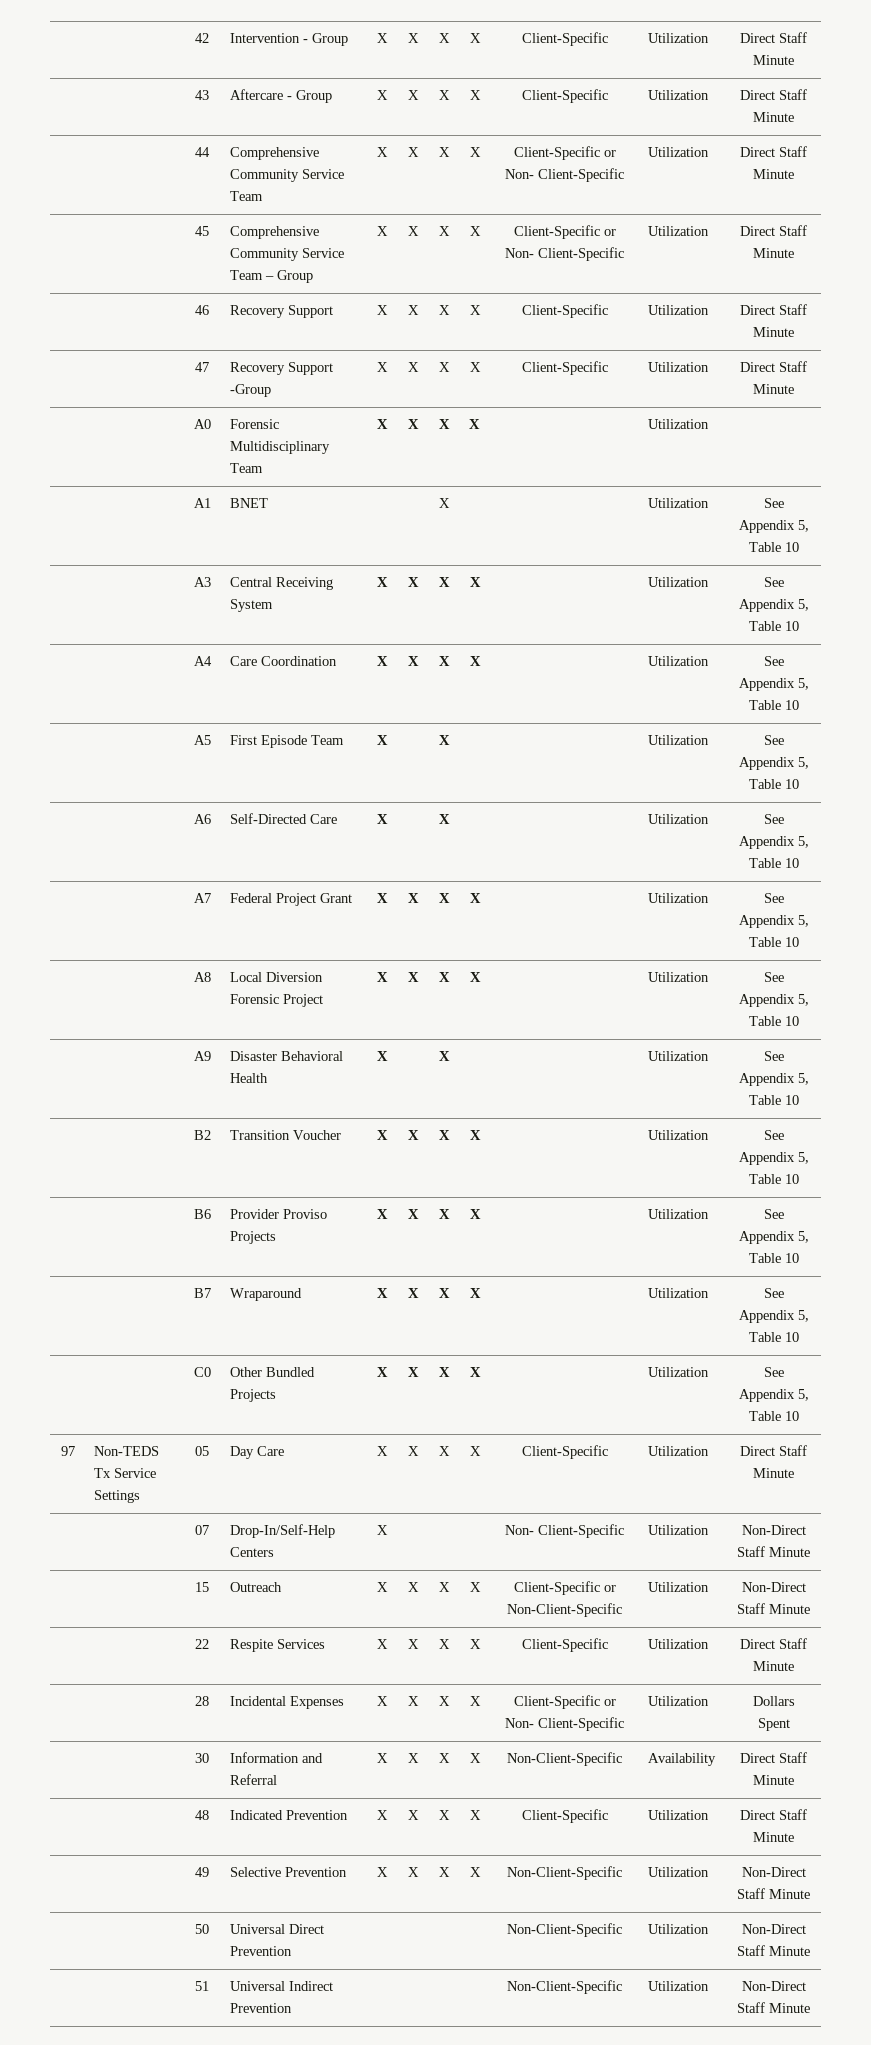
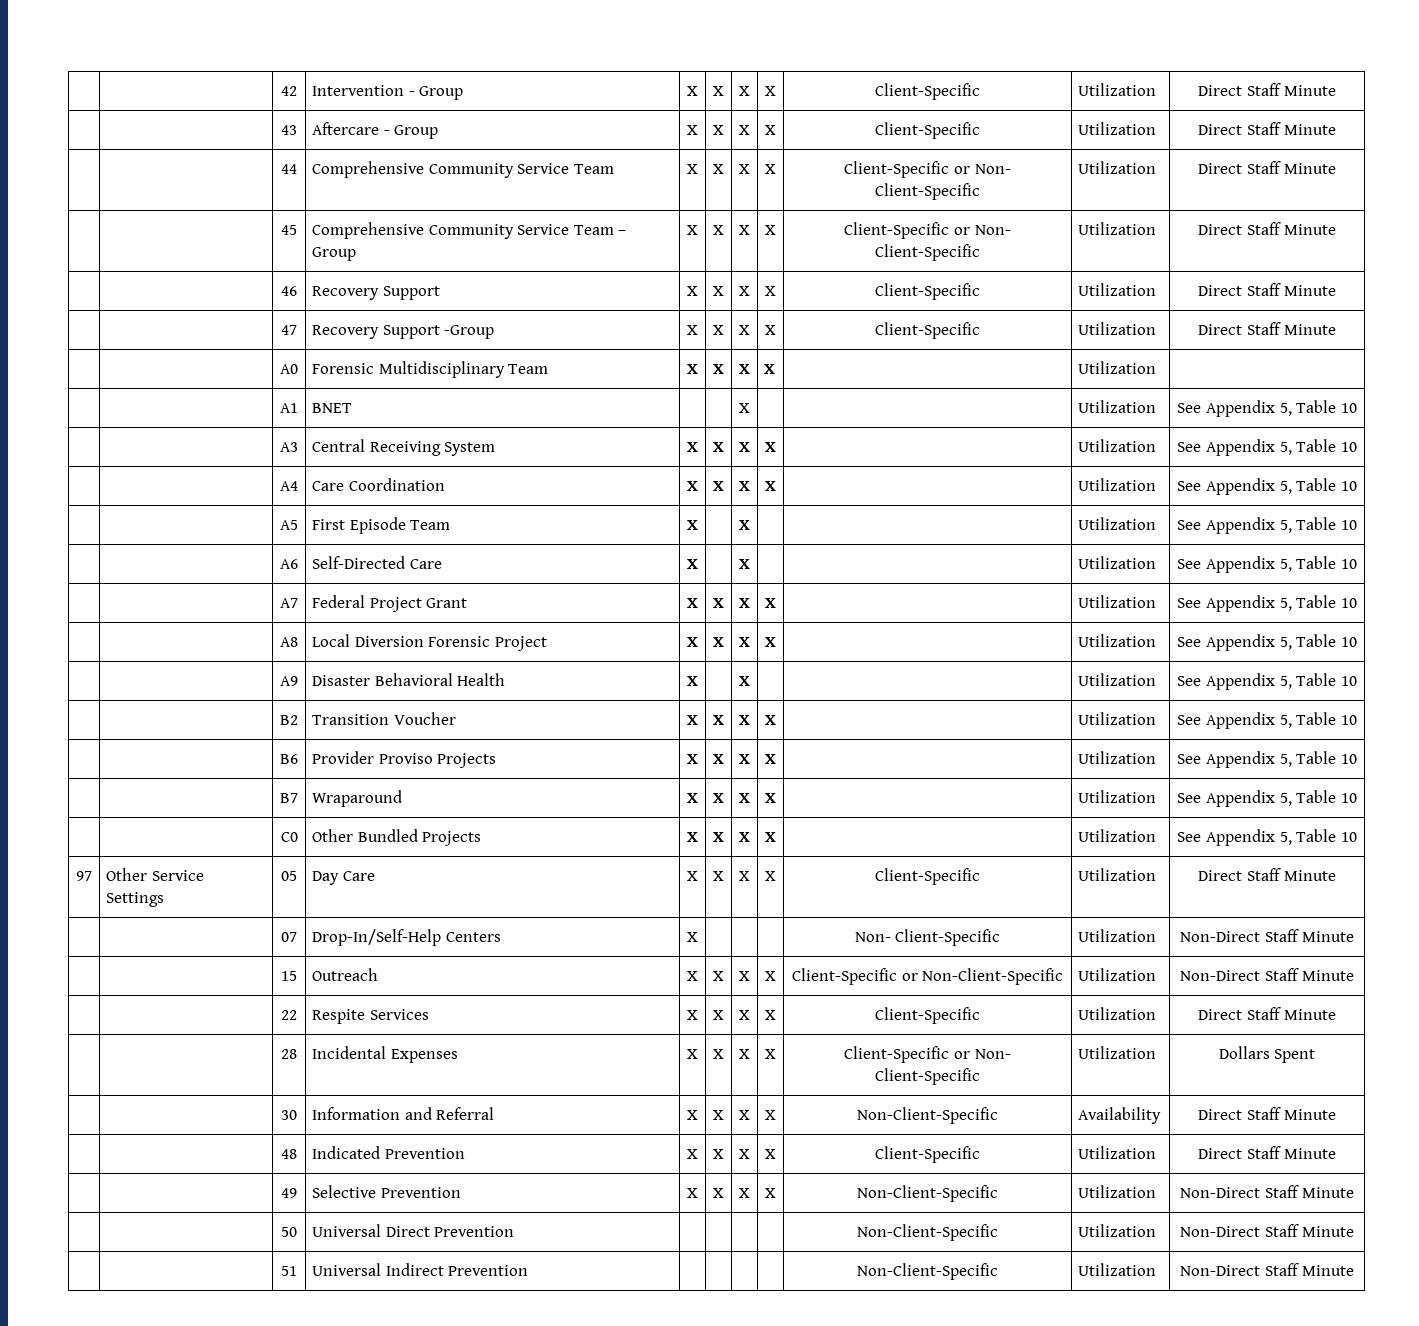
- 97 | Non-TEDS Tx Service Settings | 05 | Day Care | X | X | X | X | Client-Specific | Utilization | Direct Staff Minute
+ 97 | Other Service Settings | 05 | Day Care | X | X | X | X | Client-Specific | Utilization | Direct Staff Minute

